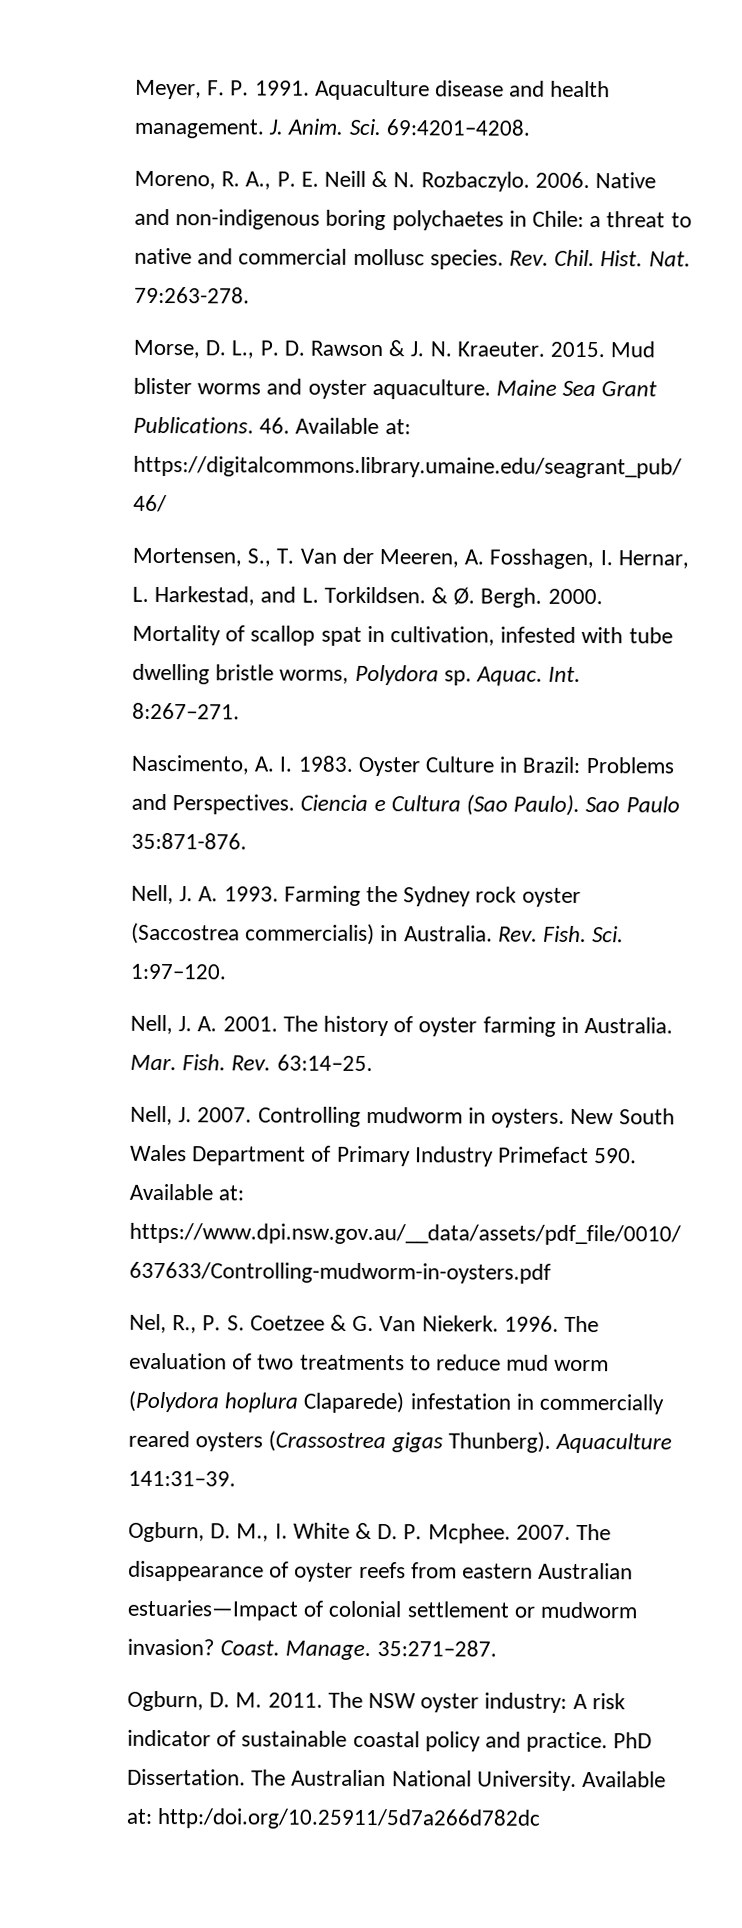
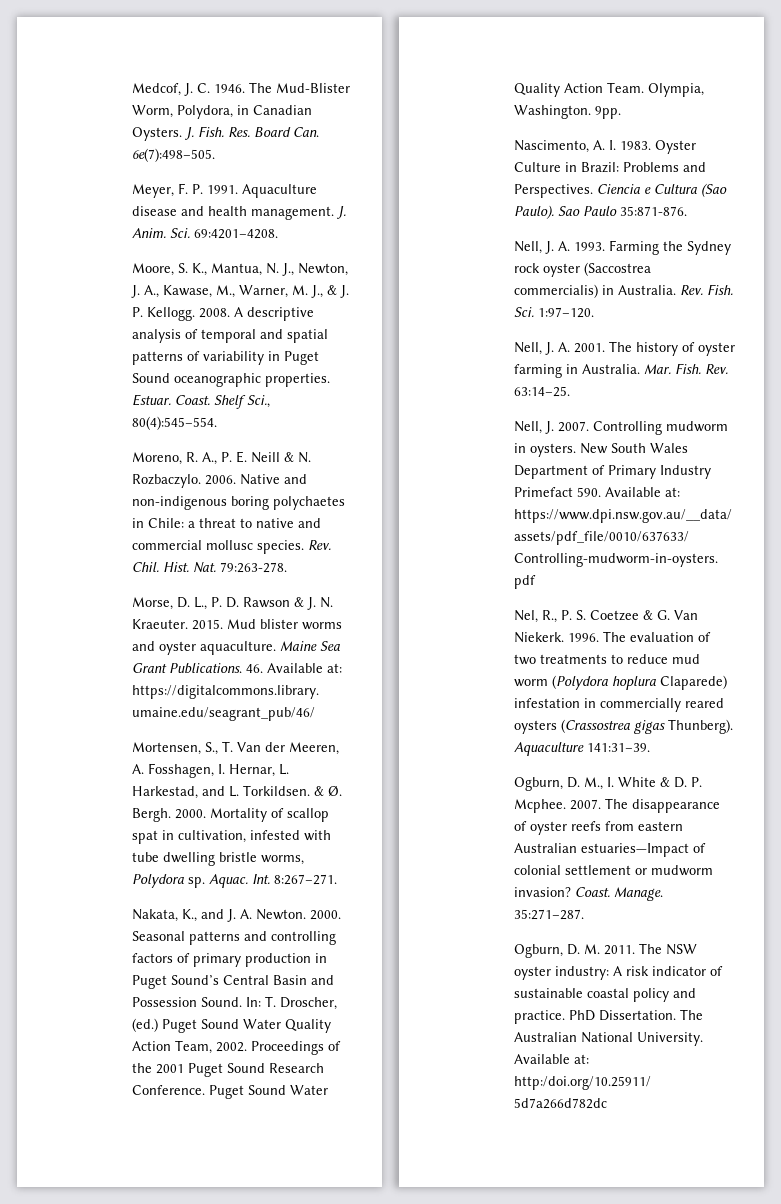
+ Medcof, J. C. 1946. The Mud-Blister Worm, Polydora, in Canadian Oysters. J. Fish. Res. Board Can. 6e(7):498–505.
+ Moore, S. K., Mantua, N. J., Newton, J. A., Kawase, M., Warner, M. J., & J. P. Kellogg. 2008. A descriptive analysis of temporal and spatial patterns of variability in Puget Sound oceanographic properties. Estuar. Coast. Shelf Sci., 80(4):545–554.
+ Nakata, K., and J. A. Newton. 2000. Seasonal patterns and controlling factors of primary production in Puget Sound’s Central Basin and Possession Sound. In: T. Droscher, (ed.) Puget Sound Water Quality Action Team, 2002. Proceedings of the 2001 Puget Sound Research Conference. Puget Sound Water Quality Action Team. Olympia, Washington. 9pp.

